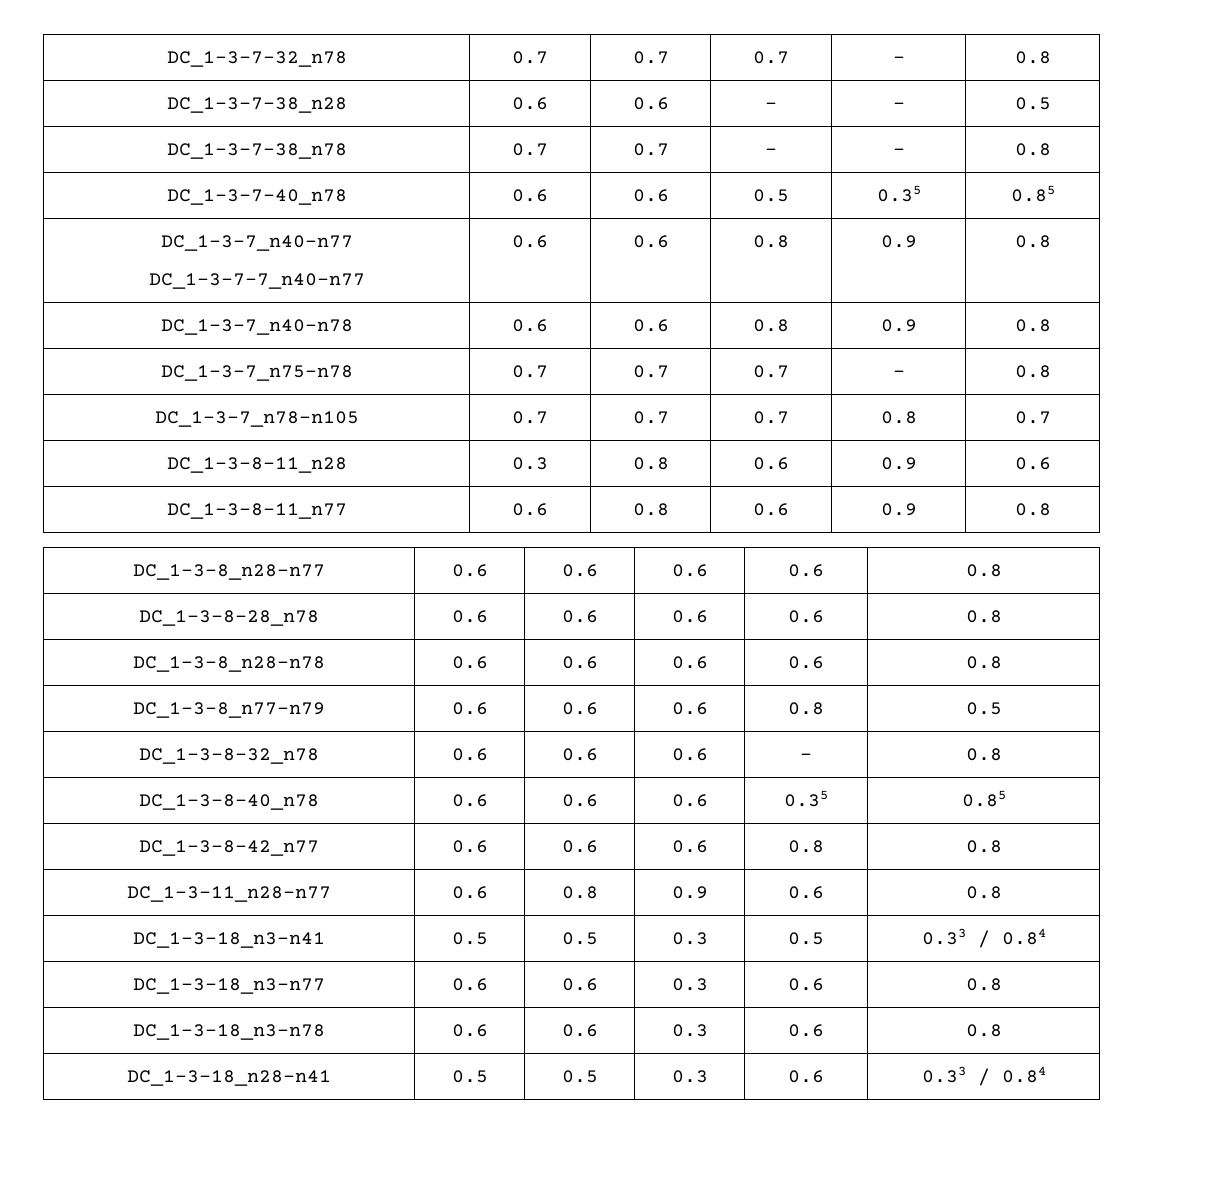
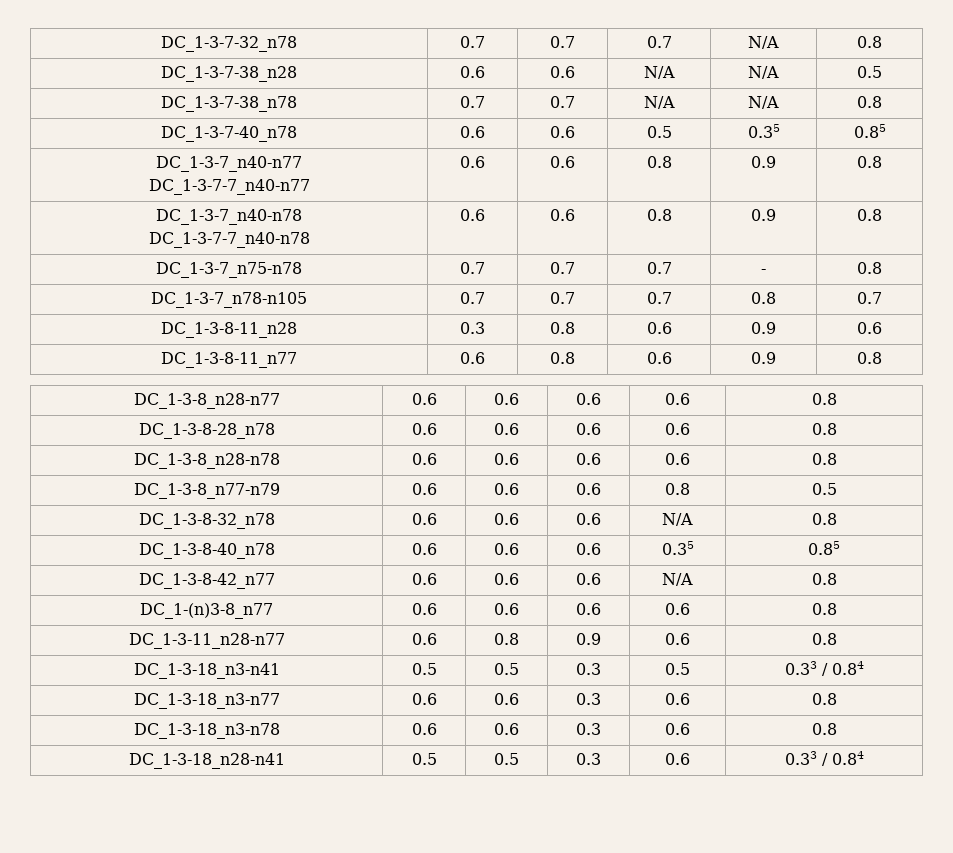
- DC_1-3-7-32_n78 | 0.7 | 0.7 | 0.7 | - | 0.8
+ DC_1-3-7-32_n78 | 0.7 | 0.7 | 0.7 | N/A | 0.8
- DC_1-3-7-38_n28 | 0.6 | 0.6 | - | - | 0.5
+ DC_1-3-7-38_n28 | 0.6 | 0.6 | N/A | N/A | 0.5
- DC_1-3-7-38_n78 | 0.7 | 0.7 | - | - | 0.8
+ DC_1-3-7-38_n78 | 0.7 | 0.7 | N/A | N/A | 0.8
- DC_1-3-7_n40-n78 | 0.6 | 0.6 | 0.8 | 0.9 | 0.8
+ DC_1-3-7_n40-n78
+ DC_1-3-7-7_n40-n78 | 0.6 | 0.6 | 0.8 | 0.9 | 0.8
- DC_1-3-8-32_n78 | 0.6 | 0.6 | 0.6 | - | 0.8
+ DC_1-3-8-32_n78 | 0.6 | 0.6 | 0.6 | N/A | 0.8
- DC_1-3-8-42_n77 | 0.6 | 0.6 | 0.6 | 0.8 | 0.8
+ DC_1-3-8-42_n77 | 0.6 | 0.6 | 0.6 | N/A | 0.8
+ DC_1-(n)3-8_n77 | 0.6 | 0.6 | 0.6 | 0.6 | 0.8

